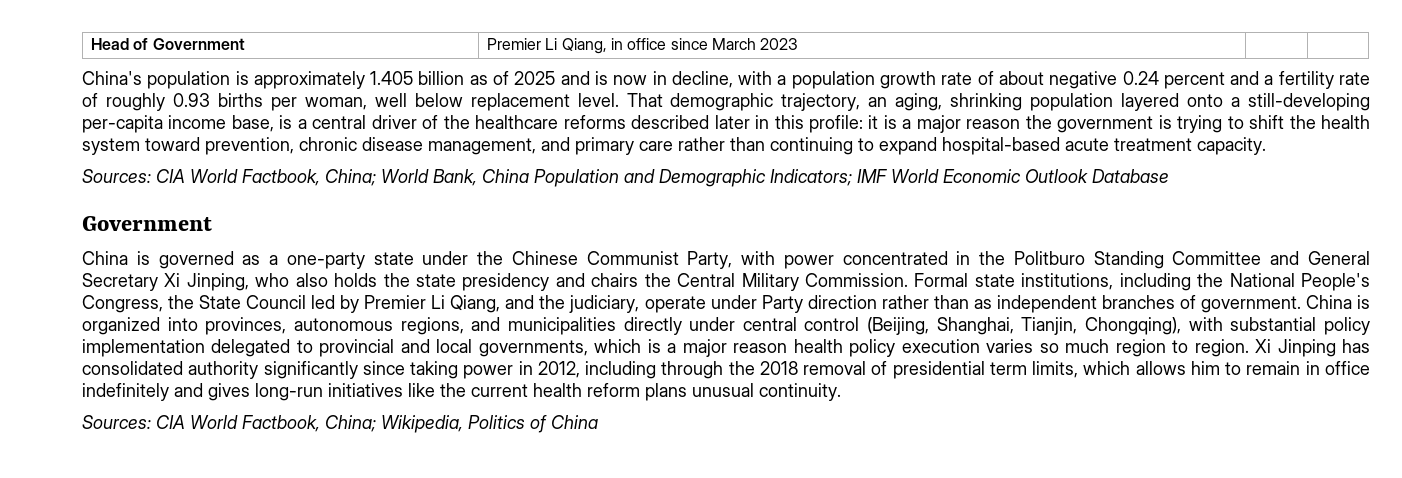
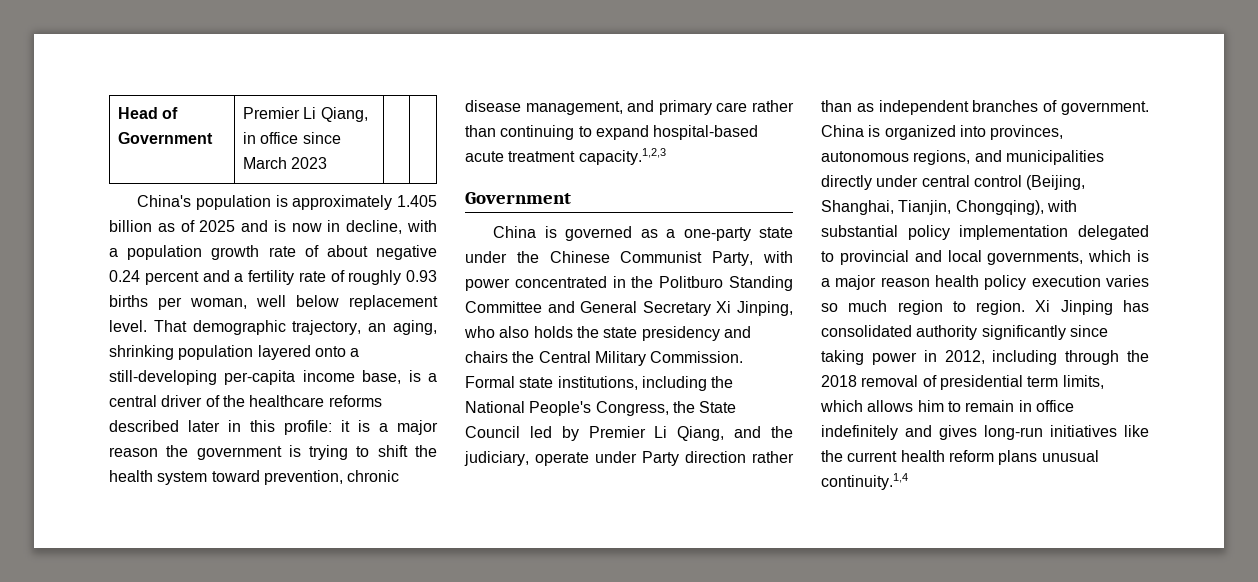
- That demographic trajectory, an aging, shrinking population layered onto a still-developing per-capita income base, is a central driver of the healthcare reforms described later in this profile: it is a major reason the government is trying to shift the health system toward prevention, chronic disease management, and primary care rather than continuing to expand hospital-based acute treatment capacity.
- Sources: CIA World Factbook, China; World Bank, China Population and Demographic Indicators; IMF World Economic Outlook Database
+ That demographic trajectory, an aging, shrinking population layered onto a still-developing per-capita income base, is a central driver of the healthcare reforms described later in this profile: it is a major reason the government is trying to shift the health system toward prevention, chronic disease management, and primary care rather than continuing to expand hospital-based acute treatment capacity.1,2,3
- Xi Jinping has consolidated authority significantly since taking power in 2012, including through the 2018 removal of presidential term limits, which allows him to remain in office indefinitely and gives long-run initiatives like the current health reform plans unusual continuity.
- Sources: CIA World Factbook, China; Wikipedia, Politics of China
+ Xi Jinping has consolidated authority significantly since taking power in 2012, including through the 2018 removal of presidential term limits, which allows him to remain in office indefinitely and gives long-run initiatives like the current health reform plans unusual continuity.1,4

